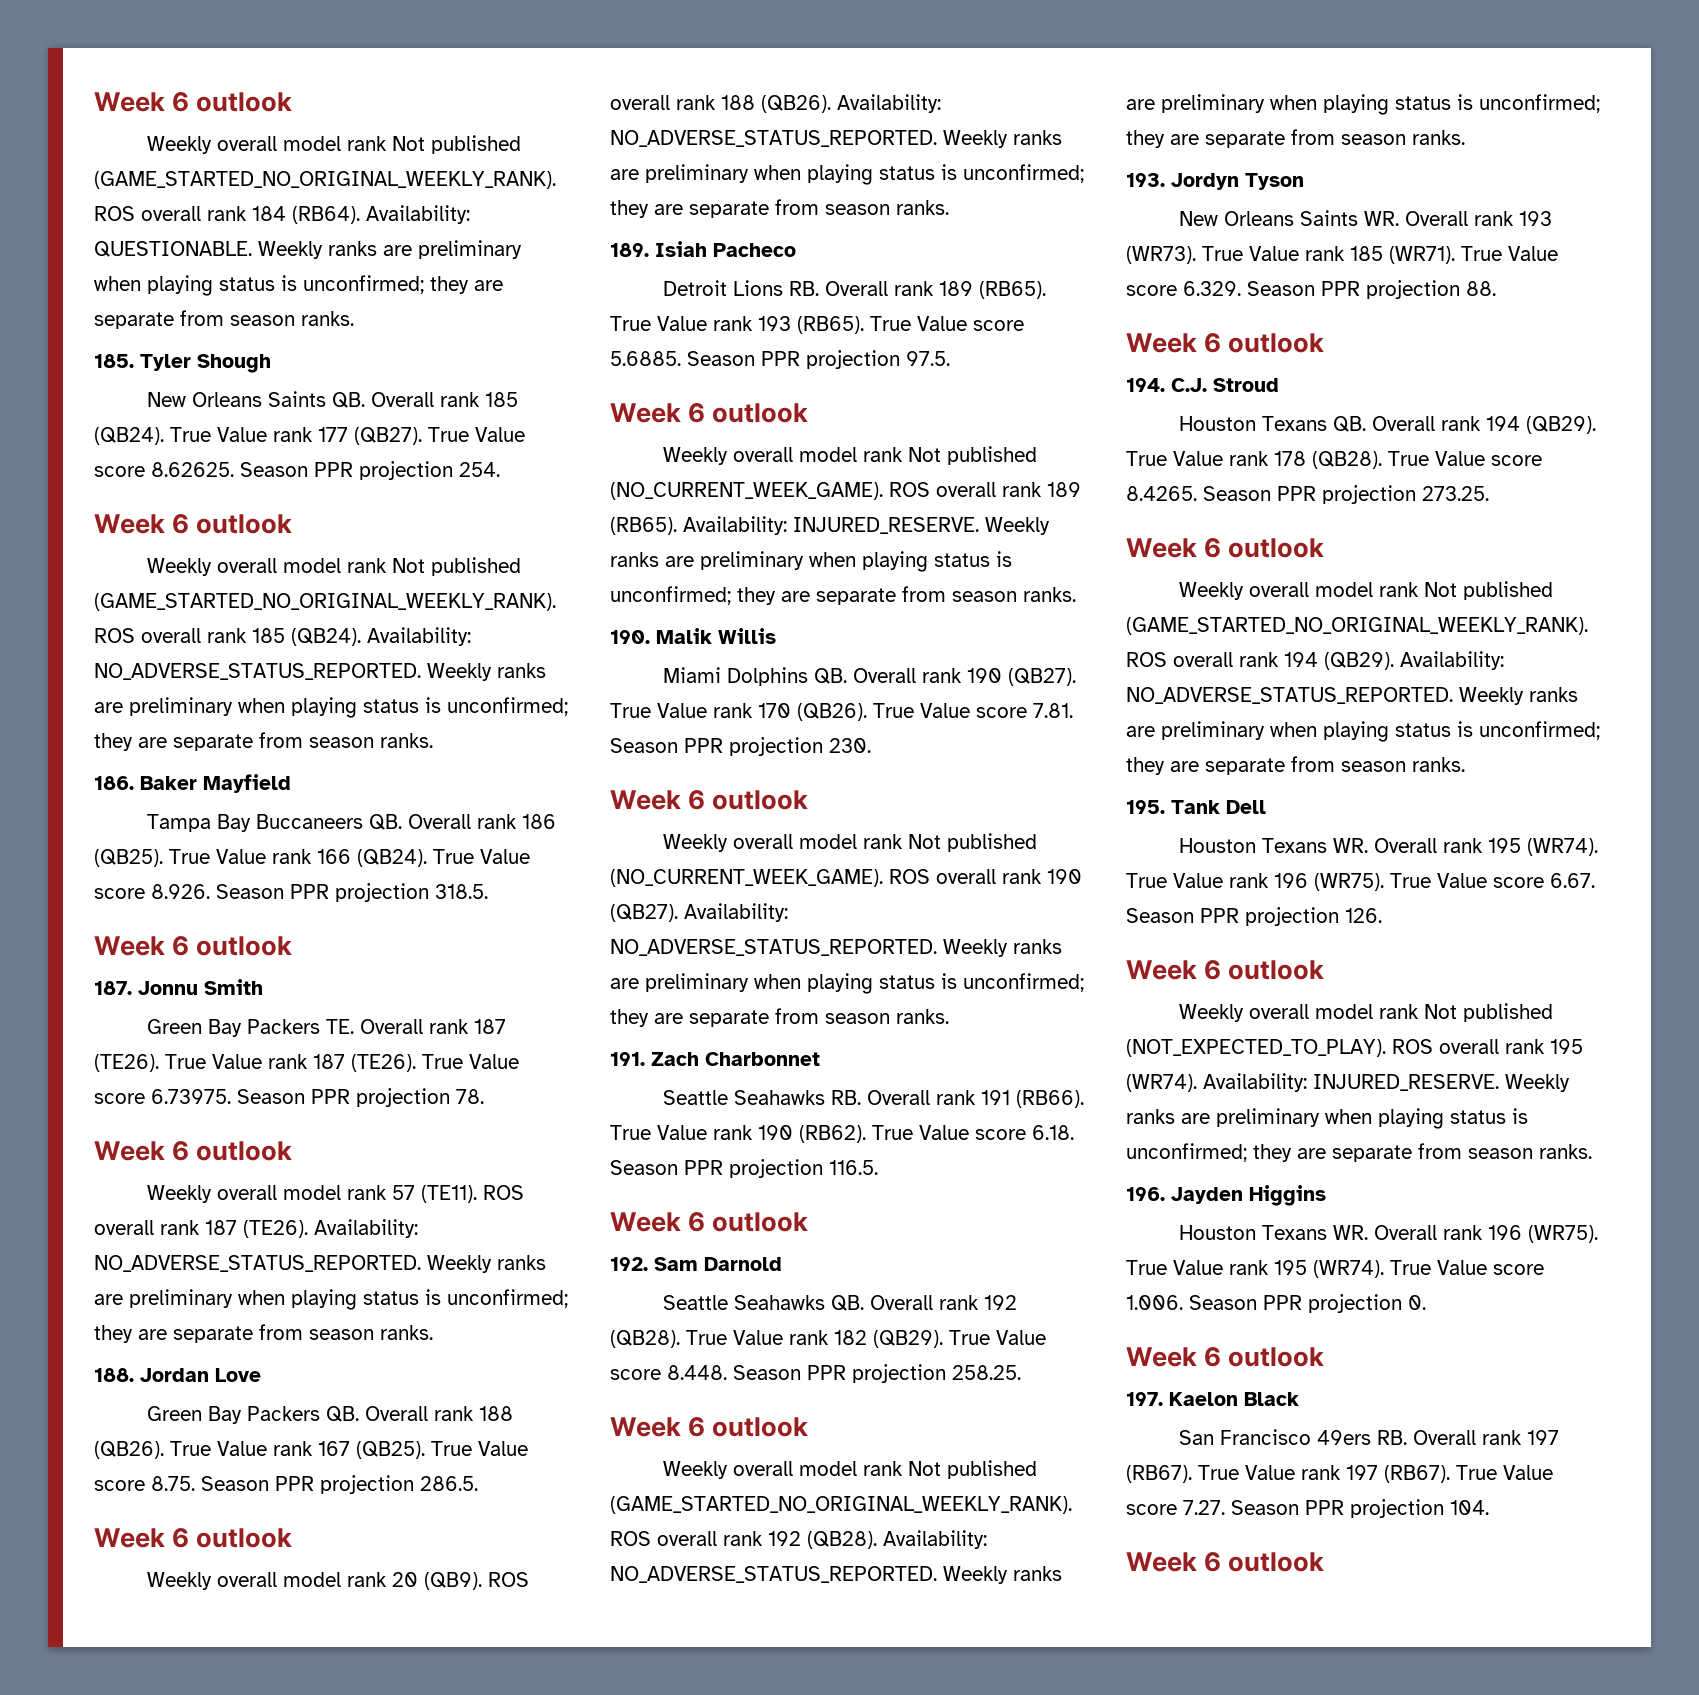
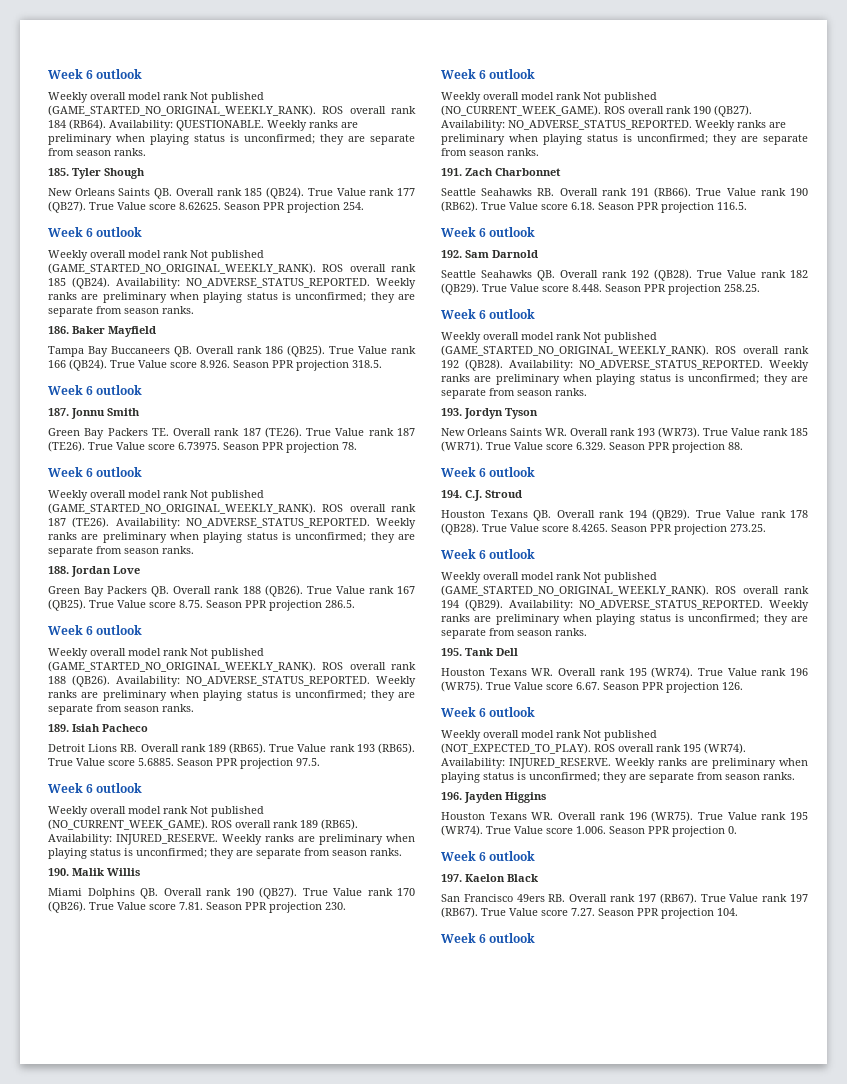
  True Value score 6.73975. Season PPR projection 78.
  Week 6 outlook
- Weekly overall model rank 57 (TE11).
+ Weekly overall model rank Not published (GAME_STARTED_NO_ORIGINAL_WEEKLY_RANK).
  True Value score 8.75. Season PPR projection 286.5.
  Week 6 outlook
- Weekly overall model rank 20 (QB9).
+ Weekly overall model rank Not published (GAME_STARTED_NO_ORIGINAL_WEEKLY_RANK).

